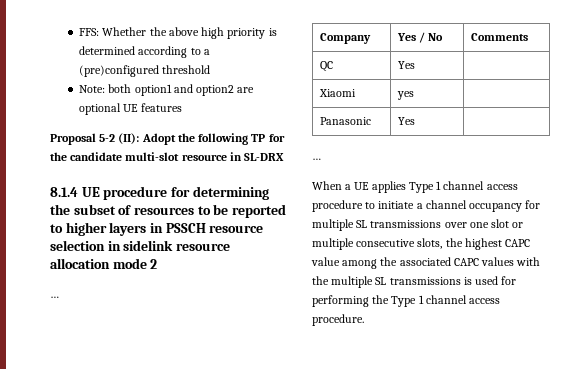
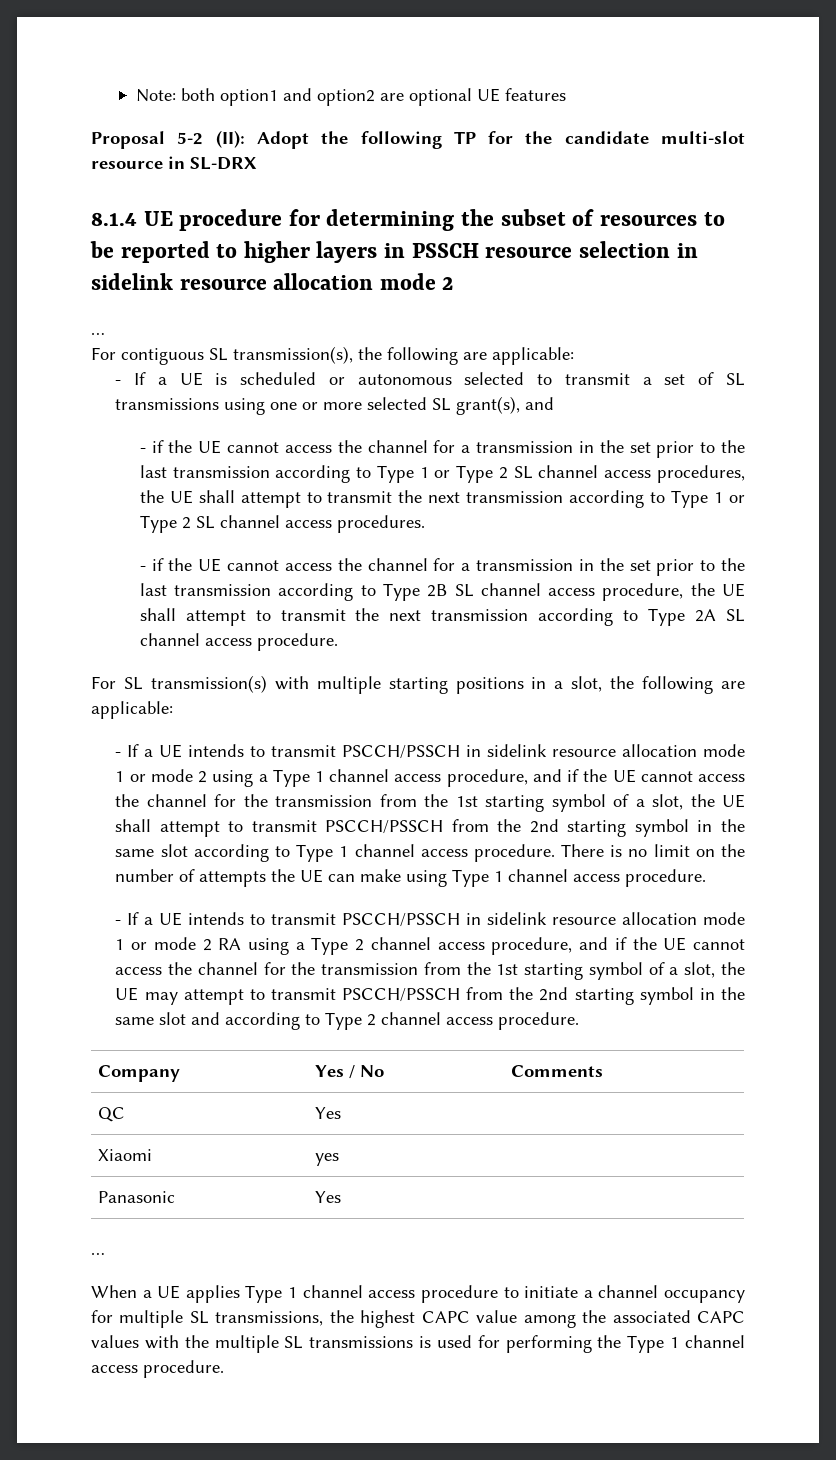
- FFS: Whether the above high priority is determined according to a (pre)configured threshold
+ For contiguous SL transmission(s), the following are applicable:
+ - If a UE is scheduled or autonomous selected to transmit a set of SL transmissions using one or more selected SL grant(s), and
+ - if the UE cannot access the channel for a transmission in the set prior to the last transmission according to Type 1 or Type 2 SL channel access procedures, the UE shall attempt to transmit the next transmission according to Type 1 or Type 2 SL channel access procedures.
+ - if the UE cannot access the channel for a transmission in the set prior to the last transmission according to Type 2B SL channel access procedure, the UE shall attempt to transmit the next transmission according to Type 2A SL channel access procedure.
+ For SL transmission(s) with multiple starting positions in a slot, the following are applicable:
+ - If a UE intends to transmit PSCCH/PSSCH in sidelink resource allocation mode 1 or mode 2 using a Type 1 channel access procedure, and if the UE cannot access the channel for the transmission from the 1st starting symbol of a slot, the UE shall attempt to transmit PSCCH/PSSCH from the 2nd starting symbol in the same slot according to Type 1 channel access procedure. There is no limit on the number of attempts the UE can make using Type 1 channel access procedure.
+ - If a UE intends to transmit PSCCH/PSSCH in sidelink resource allocation mode 1 or mode 2 RA using a Type 2 channel access procedure, and if the UE cannot access the channel for the transmission from the 1st starting symbol of a slot, the UE may attempt to transmit PSCCH/PSSCH from the 2nd starting symbol in the same slot and according to Type 2 channel access procedure.
- When a UE applies Type 1 channel access procedure to initiate a channel occupancy for multiple SL transmissions over one slot or multiple consecutive slots, the highest CAPC value among the associated CAPC values with the multiple SL transmissions is used for performing the Type 1 channel access procedure.
+ When a UE applies Type 1 channel access procedure to initiate a channel occupancy for multiple SL transmissions, the highest CAPC value among the associated CAPC values with the multiple SL transmissions is used for performing the Type 1 channel access procedure.

